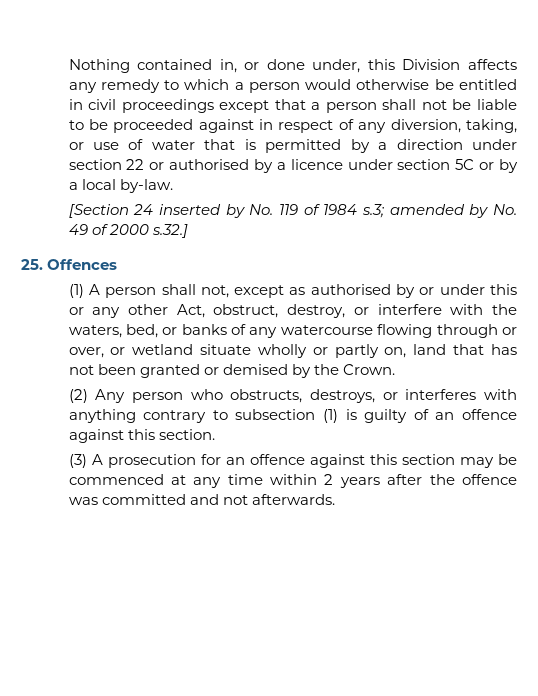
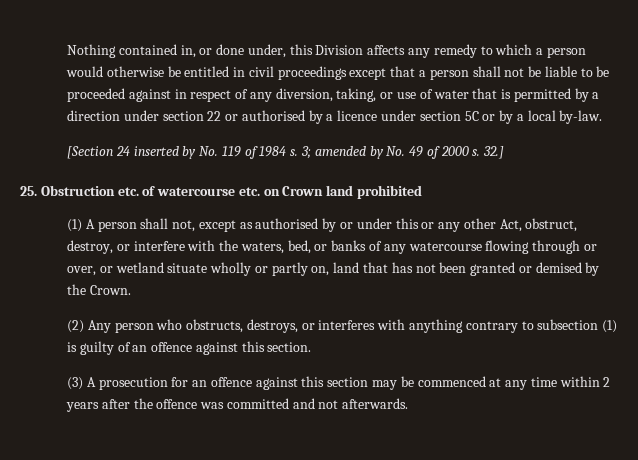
- [Section 24 inserted by No. 119 of 1984 s.3; amended by No. 49 of 2000 s.32.]
+ [Section 24 inserted by No. 119 of 1984 s. 3; amended by No. 49 of 2000 s. 32.]
- 25. Offences
+ 25. Obstruction etc. of watercourse etc. on Crown land prohibited

